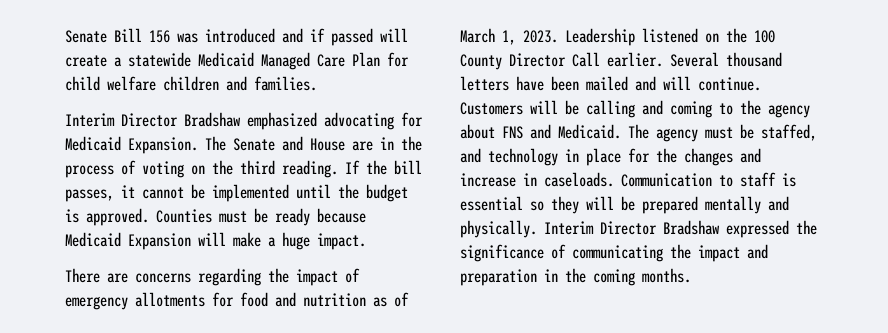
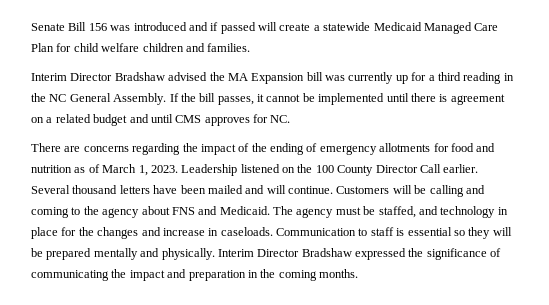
- Interim Director Bradshaw emphasized advocating for Medicaid Expansion. The Senate and House are in the process of voting on the third reading.
+ Interim Director Bradshaw advised the MA Expansion bill was currently up for a third reading in the NC General Assembly.
- If the bill passes, it cannot be implemented until the budget is approved. Counties must be ready because Medicaid Expansion will make a huge impact.
+ If the bill passes, it cannot be implemented until there is agreement on a related budget and until CMS approves for NC.
- There are concerns regarding the impact of emergency allotments for food and nutrition as of March 1, 2023.
+ There are concerns regarding the impact of the ending of emergency allotments for food and nutrition as of March 1, 2023.

